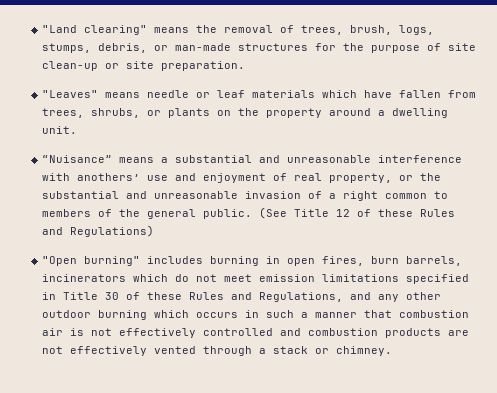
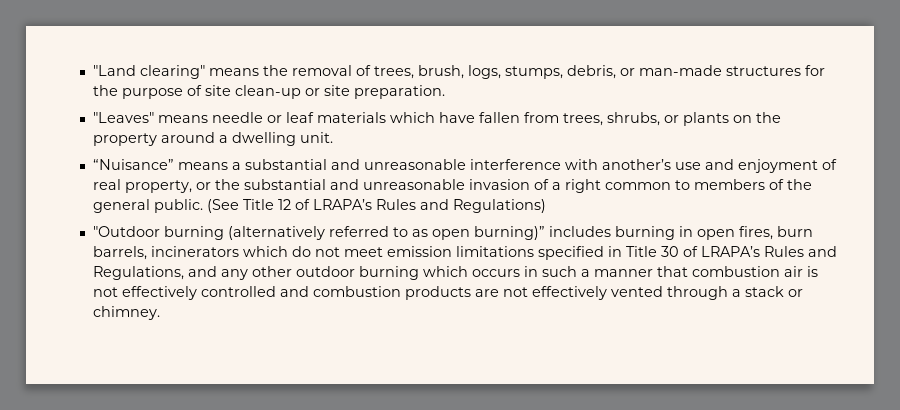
- “Nuisance” means a substantial and unreasonable interference with anothers’ use and enjoyment of real property, or the substantial and unreasonable invasion of a right common to members of the general public.
+ “Nuisance” means a substantial and unreasonable interference with another’s use and enjoyment of real property, or the substantial and unreasonable invasion of a right common to members of the general public.
- (See Title 12 of these Rules and Regulations)
+ (See Title 12 of LRAPA’s Rules and Regulations)
- "Open burning" includes burning in open fires, burn barrels, incinerators which do not meet emission limitations specified in Title 30 of these Rules and Regulations, and any other outdoor burning which occurs in such a manner that combustion air is not effectively controlled and combustion products are not effectively vented through a stack or chimney.
+ "Outdoor burning (alternatively referred to as open burning)” includes burning in open fires, burn barrels, incinerators which do not meet emission limitations specified in Title 30 of LRAPA’s Rules and Regulations, and any other outdoor burning which occurs in such a manner that combustion air is not effectively controlled and combustion products are not effectively vented through a stack or chimney.

